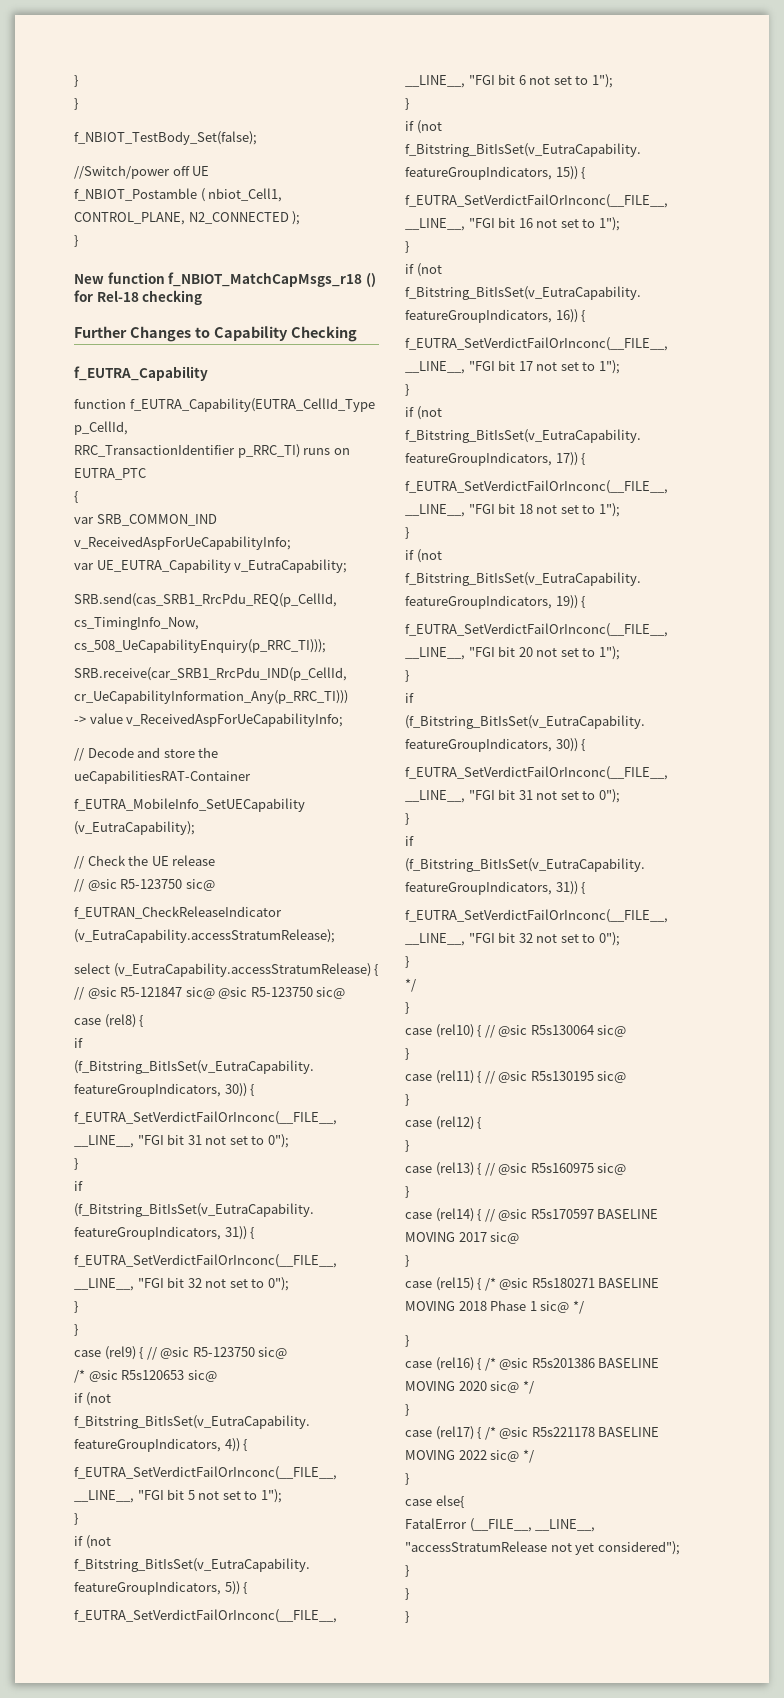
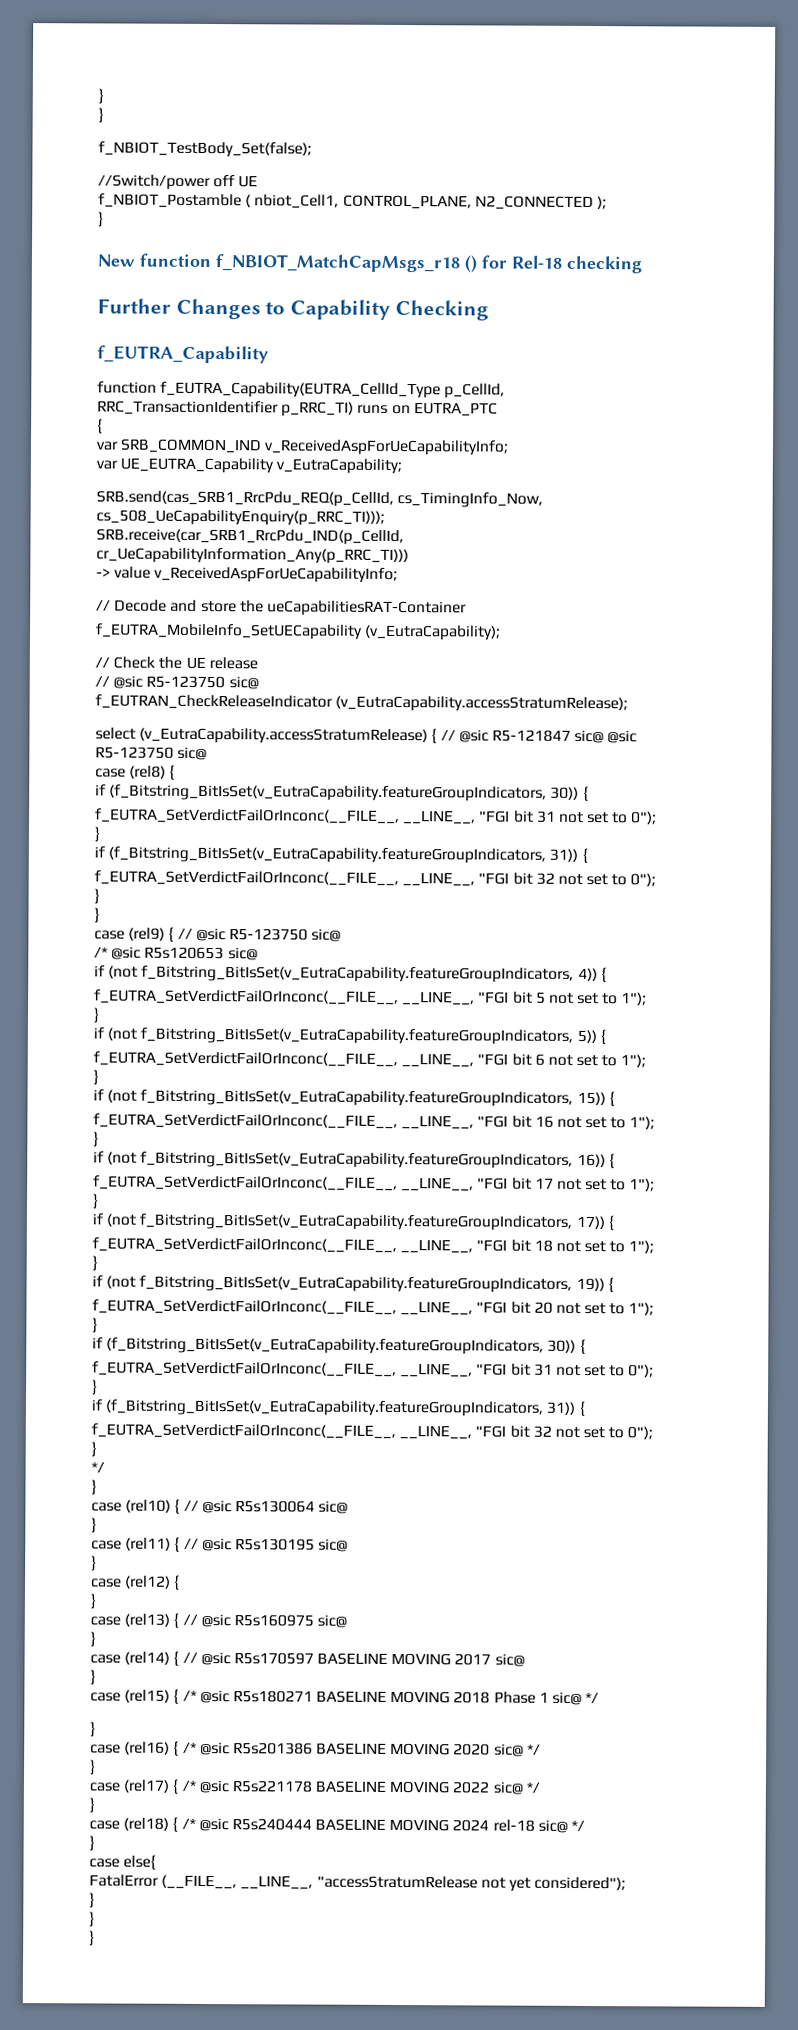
+ case (rel18) { /* @sic R5s240444 BASELINE MOVING 2024 rel-18 sic@ */
+ }

